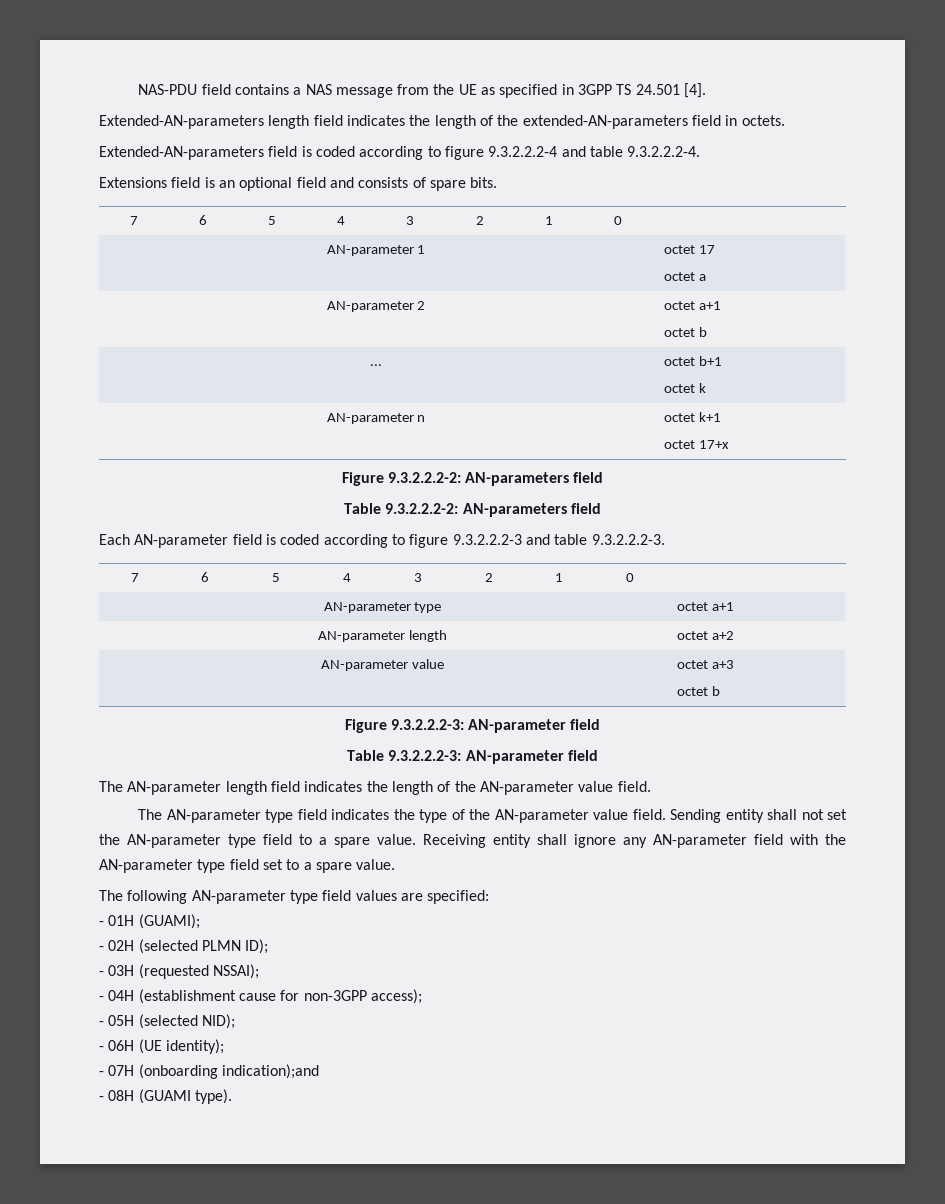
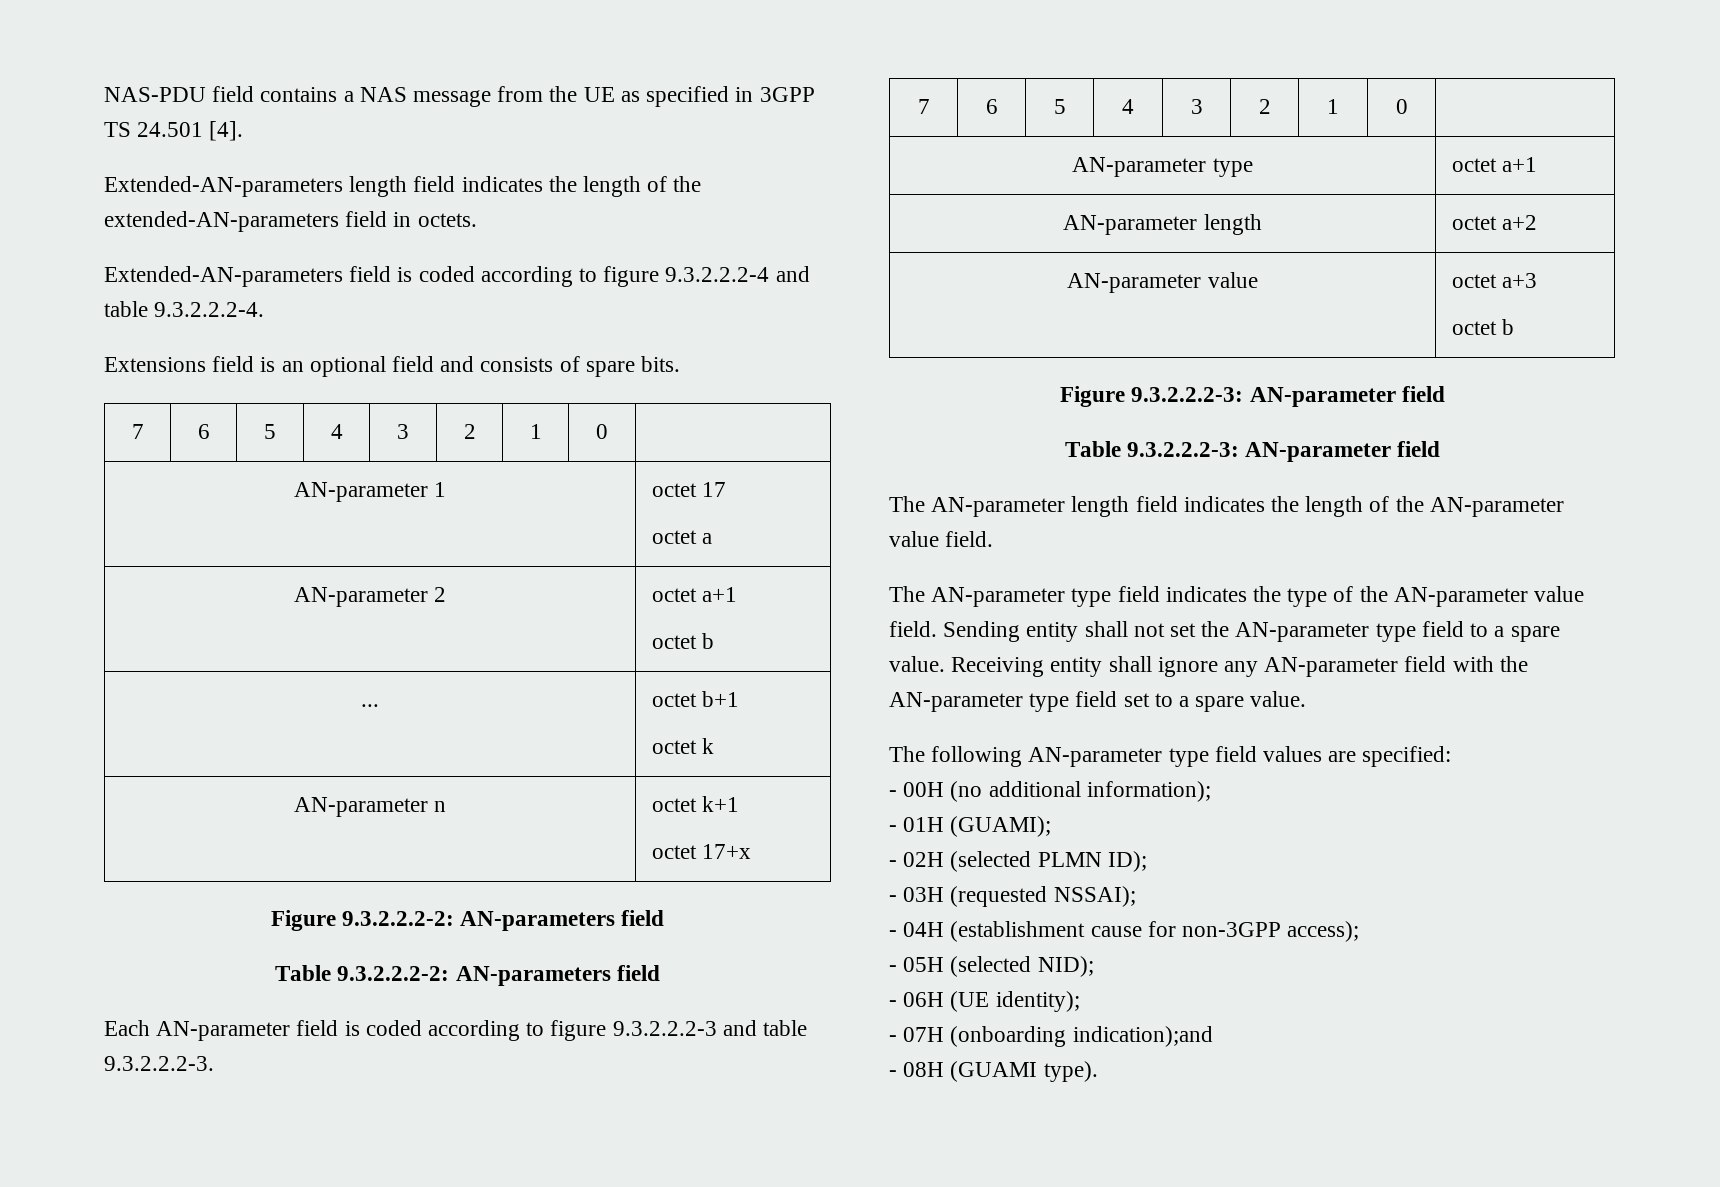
+ - 00H (no additional information);

